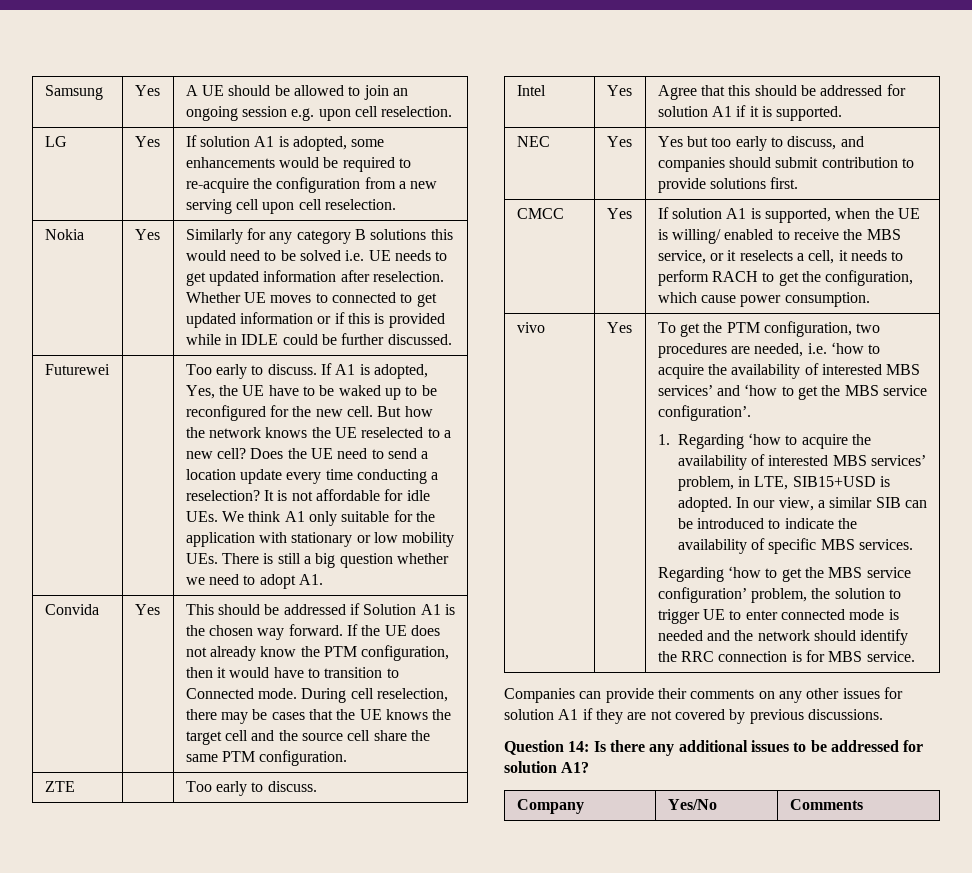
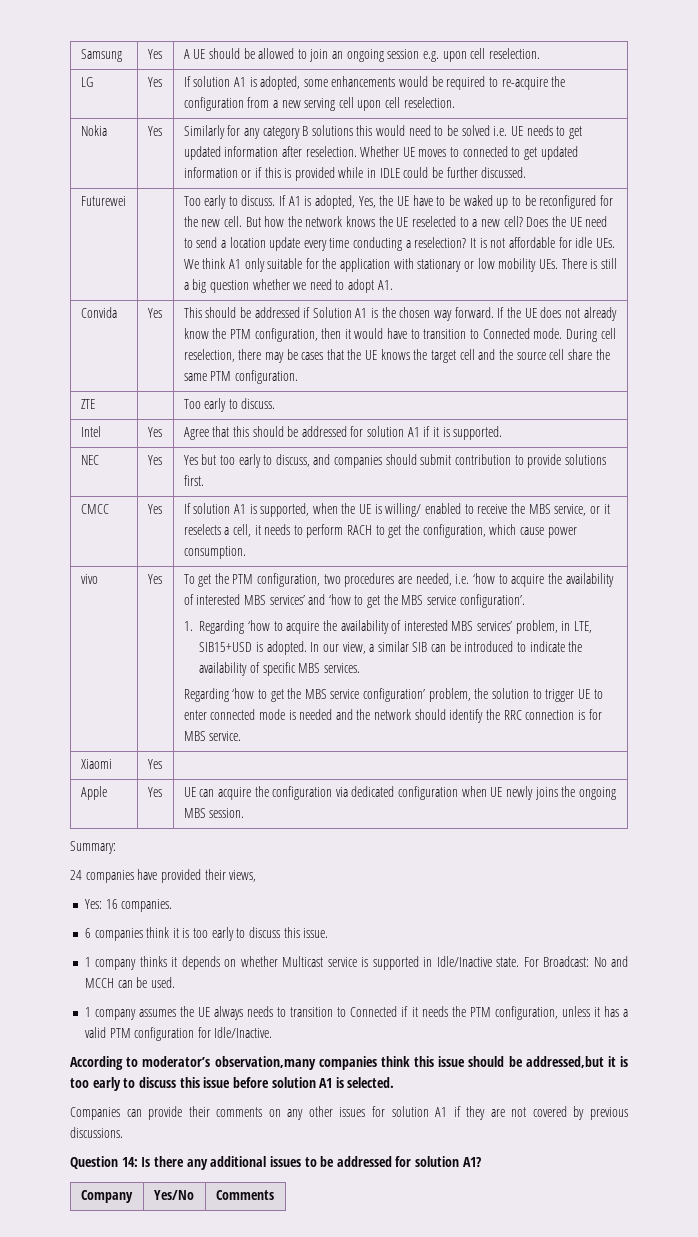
+ Xiaomi | Yes |
+ Apple | Yes | UE can acquire the configuration via dedicated configuration when UE newly joins the ongoing MBS session.
+ Summary:
+ 24 companies have provided their views,
+ Yes: 16 companies.
+ 6 companies think it is too early to discuss this issue.
+ 1 company thinks it depends on whether Multicast service is supported in Idle/Inactive state. For Broadcast: No and MCCH can be used.
+ 1 company assumes the UE always needs to transition to Connected if it needs the PTM configuration, unless it has a valid PTM configuration for Idle/Inactive.
+ According to moderator’s observation,many companies think this issue should be addressed,but it is too early to discuss this issue before solution A1 is selected.

